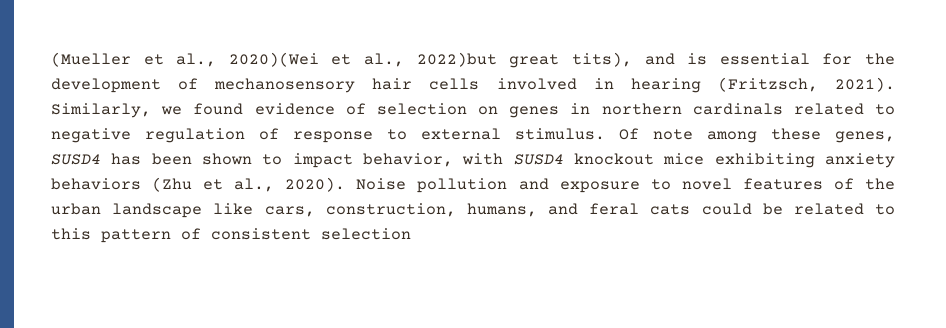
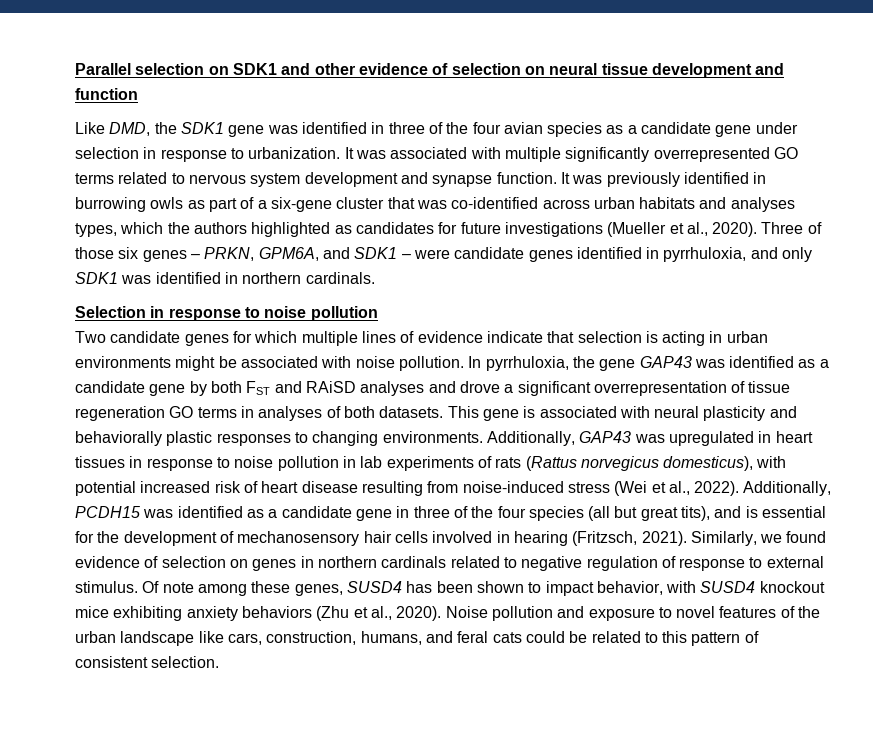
- (Mueller et al., 2020)(Wei et al., 2022)but great tits), and is essential for the development of mechanosensory hair cells involved in hearing (Fritzsch, 2021).
+ Parallel selection on SDK1 and other evidence of selection on neural tissue development and function
+ Like DMD, the SDK1 gene was identified in three of the four avian species as a candidate gene under selection in response to urbanization. It was associated with multiple significantly overrepresented GO terms related to nervous system development and synapse function. It was previously identified in burrowing owls as part of a six-gene cluster that was co-identified across urban habitats and analyses types, which the authors highlighted as candidates for future investigations (Mueller et al., 2020). Three of those six genes – PRKN, GPM6A, and SDK1 – were candidate genes identified in pyrrhuloxia, and only SDK1 was identified in northern cardinals.
+ Selection in response to noise pollution
+ Two candidate genes for which multiple lines of evidence indicate that selection is acting in urban environments might be associated with noise pollution. In pyrrhuloxia, the gene GAP43 was identified as a candidate gene by both FST and RAiSD analyses and drove a significant overrepresentation of tissue regeneration GO terms in analyses of both datasets. This gene is associated with neural plasticity and behaviorally plastic responses to changing environments. Additionally, GAP43 was upregulated in heart tissues in response to noise pollution in lab experiments of rats (Rattus norvegicus domesticus), with potential increased risk of heart disease resulting from noise-induced stress (Wei et al., 2022). Additionally, PCDH15 was identified as a candidate gene in three of the four species (all but great tits), and is essential for the development of mechanosensory hair cells involved in hearing (Fritzsch, 2021).
- Noise pollution and exposure to novel features of the urban landscape like cars, construction, humans, and feral cats could be related to this pattern of consistent selection
+ Noise pollution and exposure to novel features of the urban landscape like cars, construction, humans, and feral cats could be related to this pattern of consistent selection.

